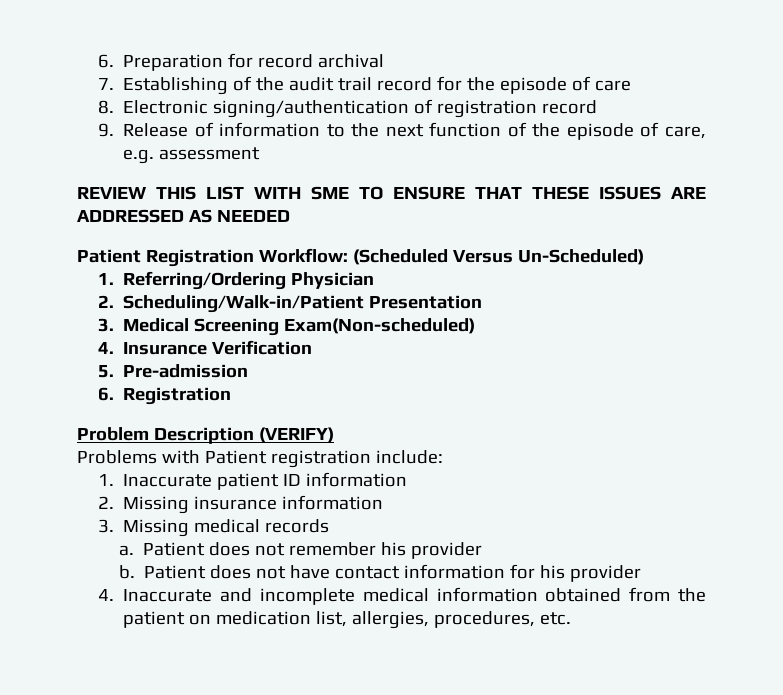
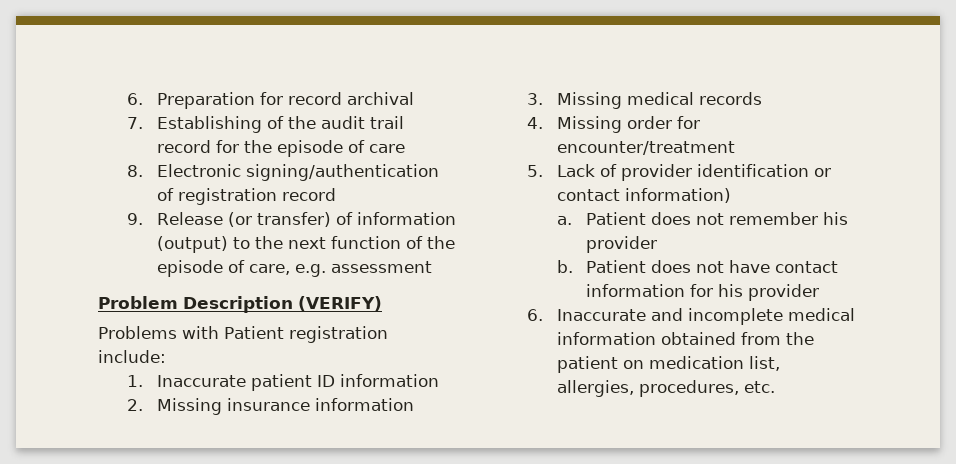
- 9. Release of information to the next function of the episode of care, e.g. assessment
+ 9. Release (or transfer) of information (output) to the next function of the episode of care, e.g. assessment
- REVIEW THIS LIST WITH SME TO ENSURE THAT THESE ISSUES ARE ADDRESSED AS NEEDED
- Patient Registration Workflow: (Scheduled Versus Un-Scheduled)
- 1. Referring/Ordering Physician
- 2. Scheduling/Walk-in/Patient Presentation
- 3. Medical Screening Exam(Non-scheduled)
- 4. Insurance Verification
- 5. Pre-admission
- 6. Registration
+ 4. Missing order for encounter/treatment
+ 5. Lack of provider identification or contact information)
- 4. Inaccurate and incomplete medical information obtained from the patient on medication list, allergies, procedures, etc.
+ 6. Inaccurate and incomplete medical information obtained from the patient on medication list, allergies, procedures, etc.

